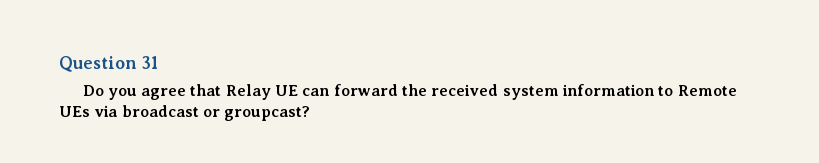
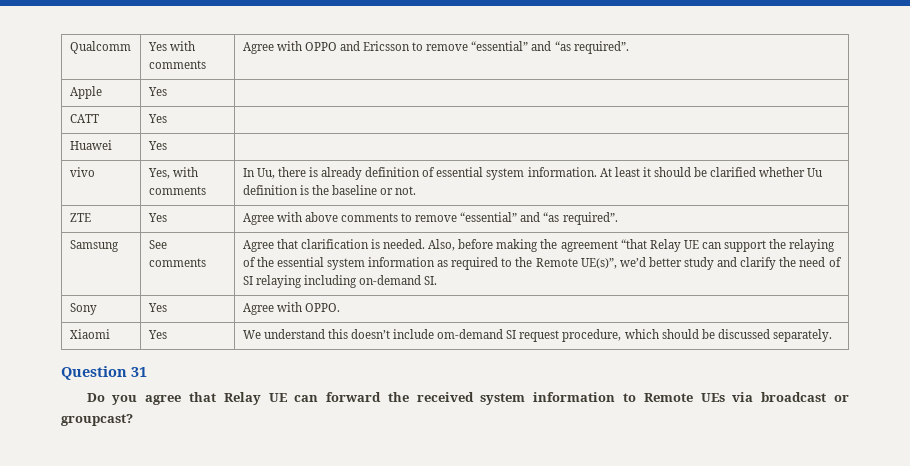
+ Qualcomm | Yes with comments | Agree with OPPO and Ericsson to remove “essential” and “as required”.
+ Apple | Yes |
+ CATT | Yes |
+ Huawei | Yes |
+ vivo | Yes, with comments | In Uu, there is already definition of essential system information. At least it should be clarified whether Uu definition is the baseline or not.
+ ZTE | Yes | Agree with above comments to remove “essential” and “as required”.
+ Samsung | See comments | Agree that clarification is needed. Also, before making the agreement “that Relay UE can support the relaying of the essential system information as required to the Remote UE(s)”, we’d better study and clarify the need of SI relaying including on-demand SI.
+ Sony | Yes | Agree with OPPO.
+ Xiaomi | Yes | We understand this doesn’t include om-demand SI request procedure, which should be discussed separately.

